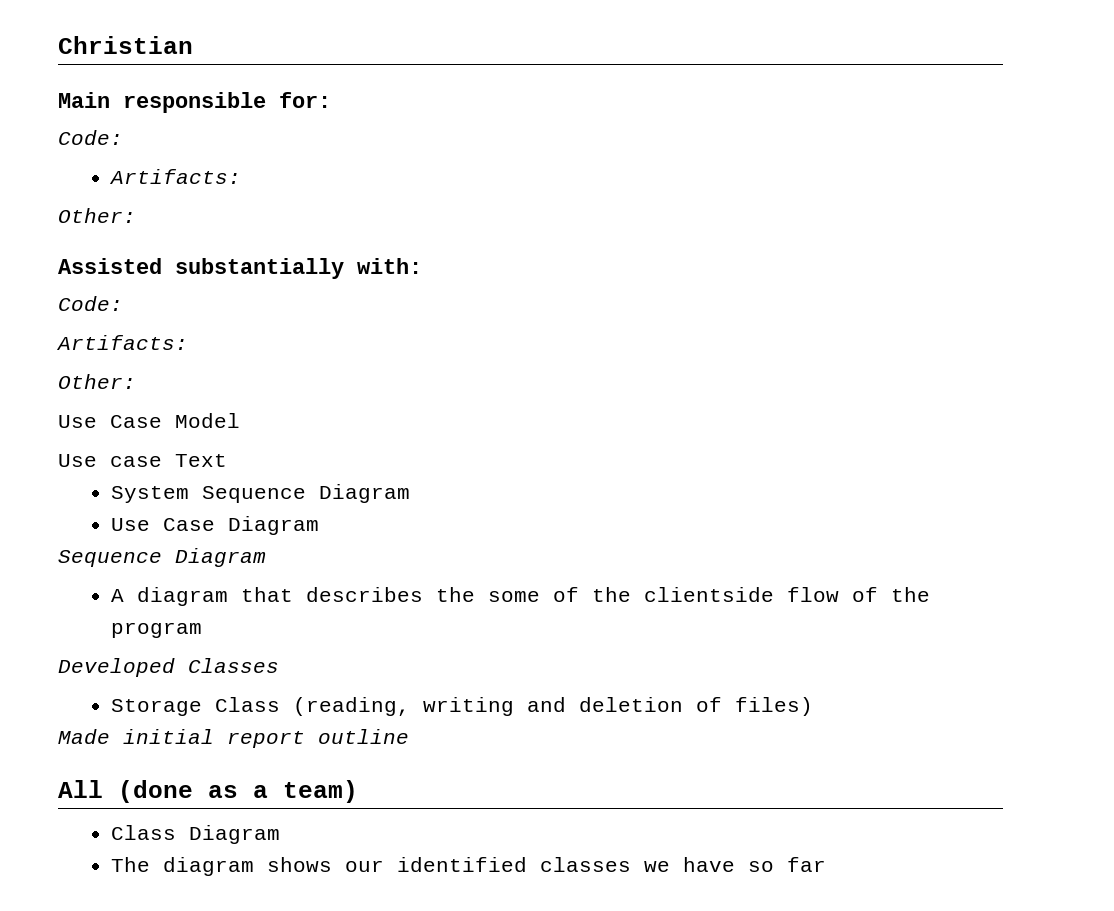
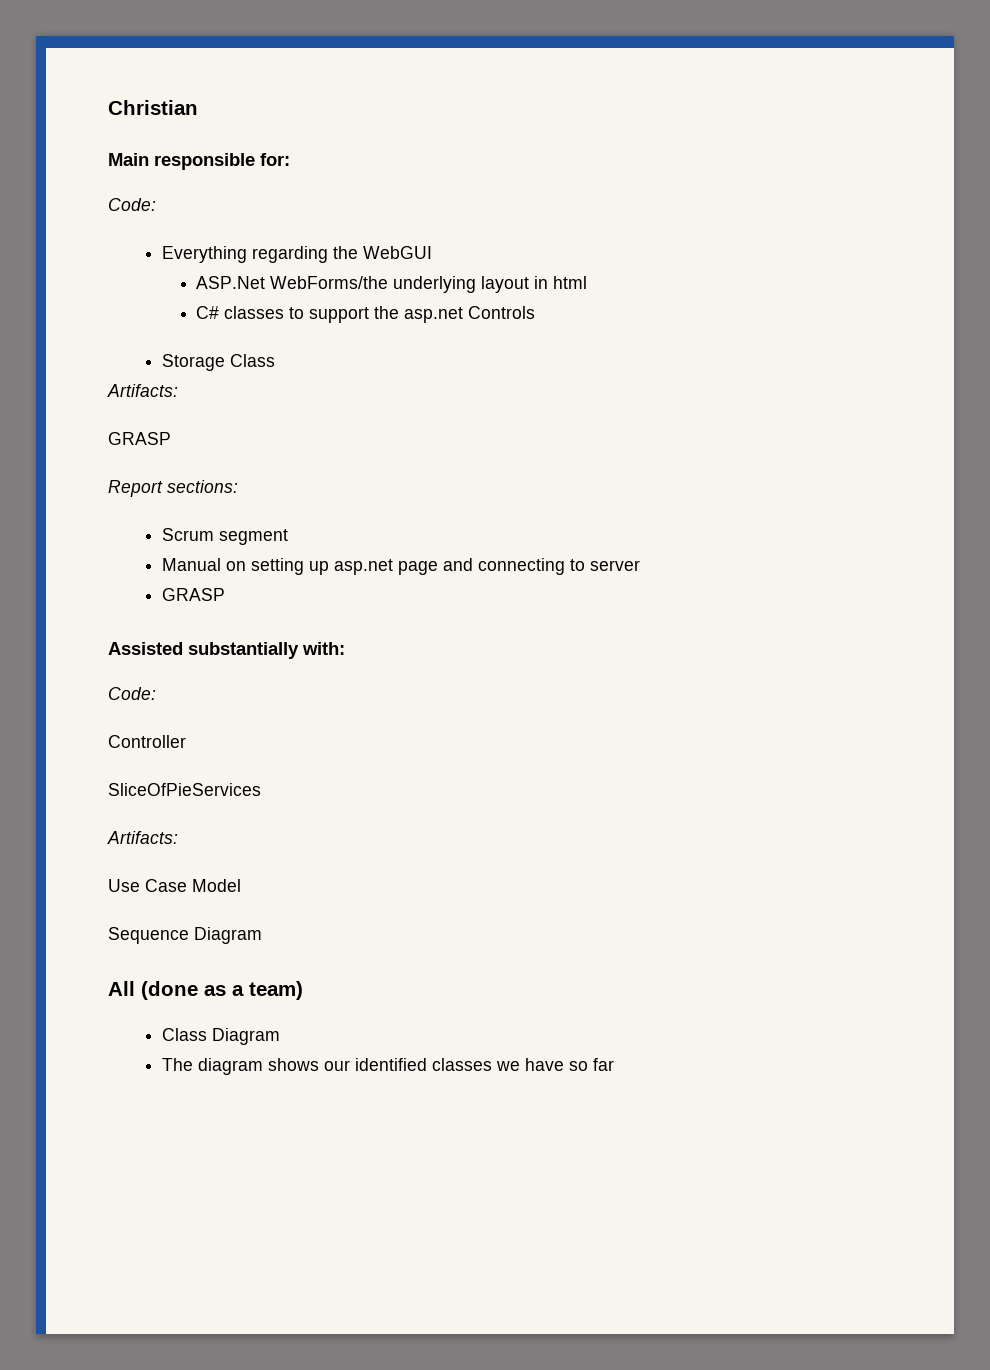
  Main responsible for:
  Code:
+ Everything regarding the WebGUI
+ ASP.Net WebForms/the underlying layout in html
+ C# classes to support the asp.net Controls
+ Storage Class
  Artifacts:
- Other:
+ GRASP
+ Report sections:
+ Scrum segment
+ Manual on setting up asp.net page and connecting to server
+ GRASP
  Assisted substantially with:
  Code:
+ Controller
+ SliceOfPieServices
  Artifacts:
- Other:
- Use case Text
- System Sequence Diagram
- Use Case Diagram
  Sequence Diagram
- A diagram that describes the some of the clientside flow of the program
- Developed Classes
- Storage Class (reading, writing and deletion of files)
- Made initial report outline

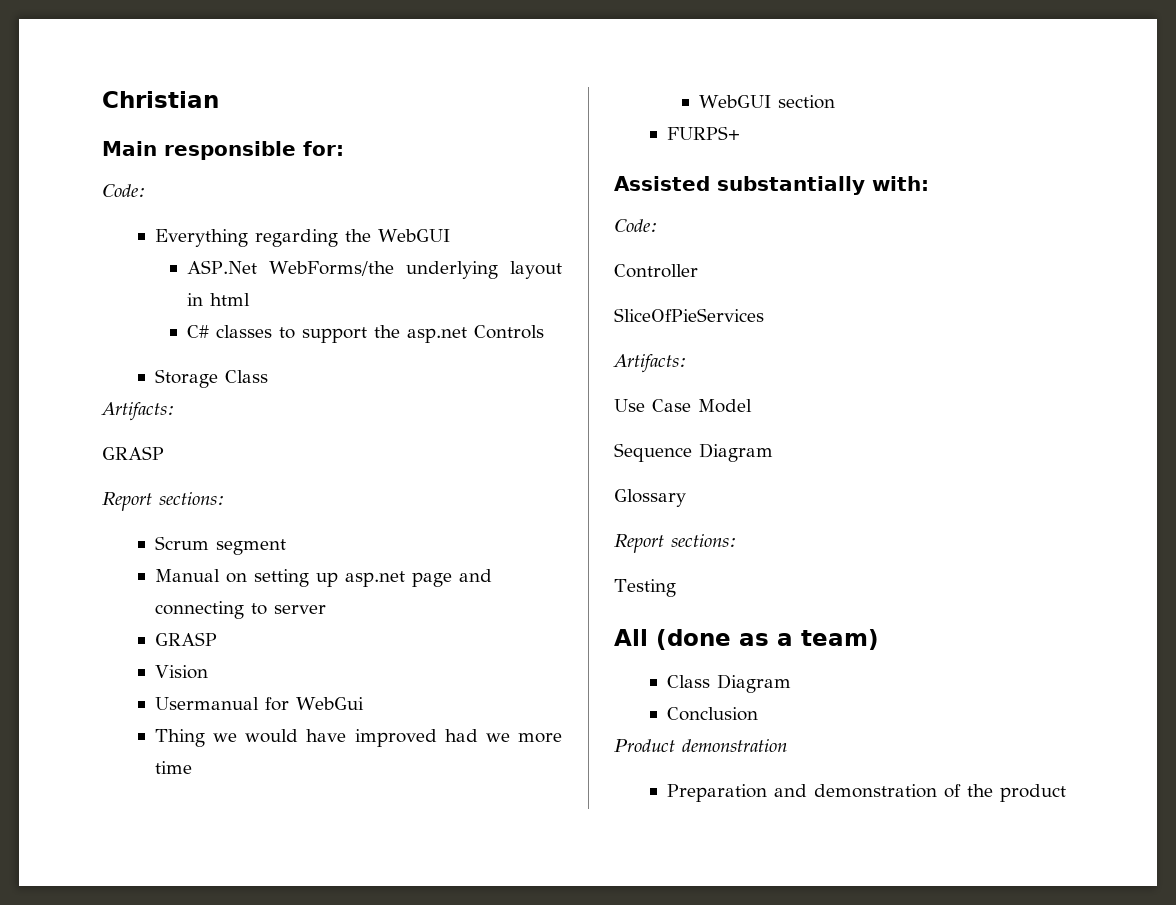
+ Vision
+ Usermanual for WebGui
+ Thing we would have improved had we more time
+ WebGUI section
+ FURPS+
+ Glossary
+ Report sections:
+ Testing
- The diagram shows our identified classes we have so far
+ Conclusion
+ Product demonstration
+ Preparation and demonstration of the product

